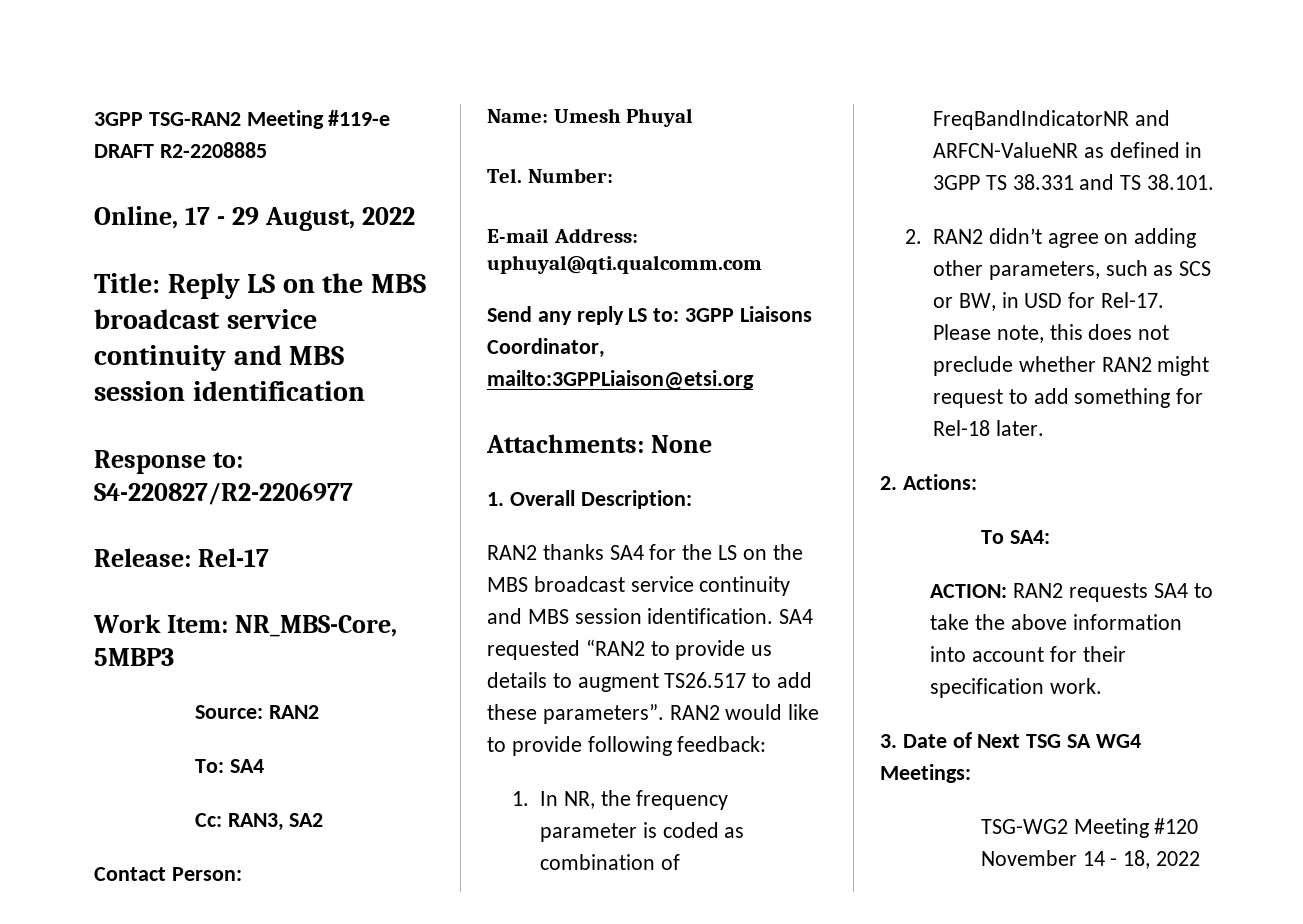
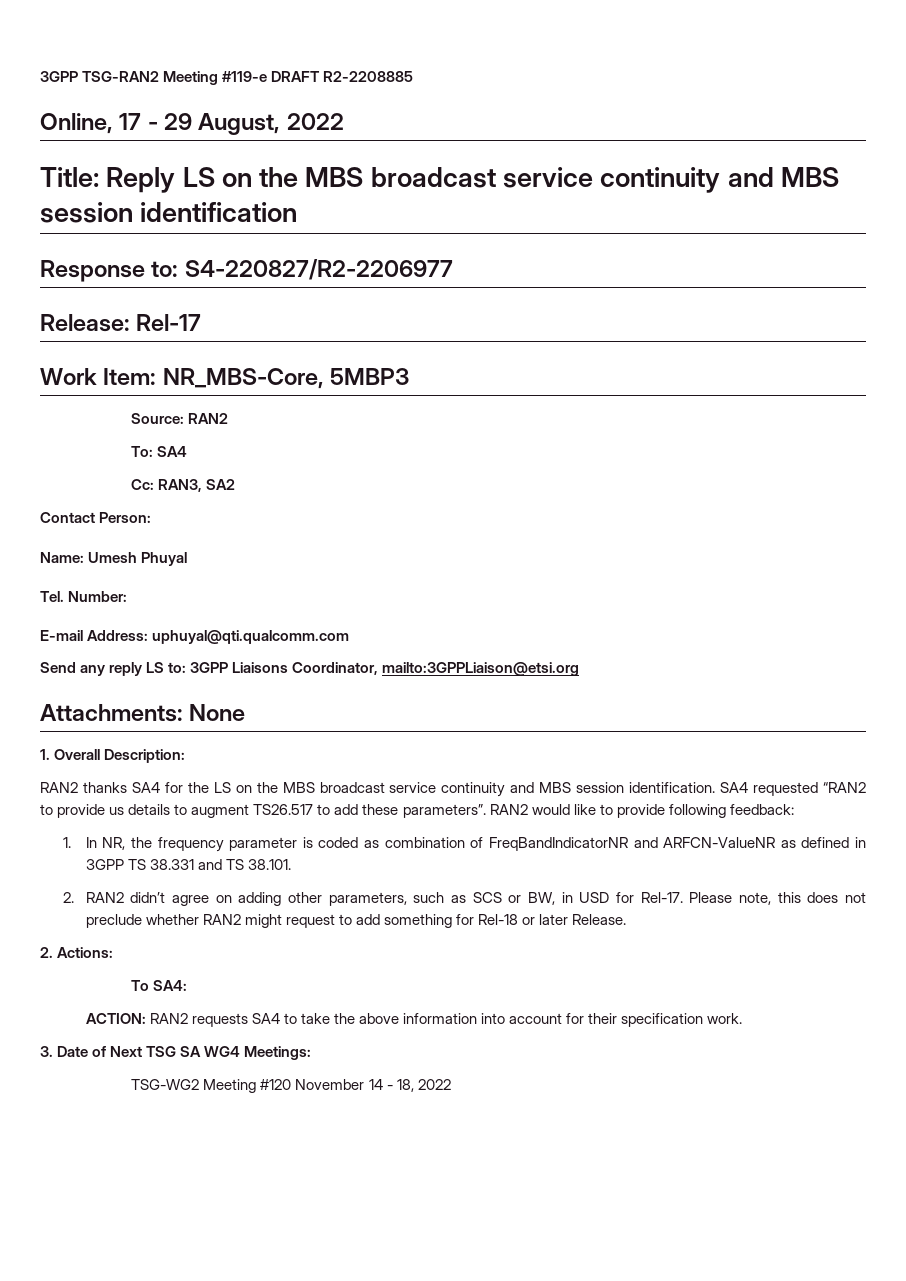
- Please note, this does not preclude whether RAN2 might request to add something for Rel-18 later.
+ Please note, this does not preclude whether RAN2 might request to add something for Rel-18 or later Release.

